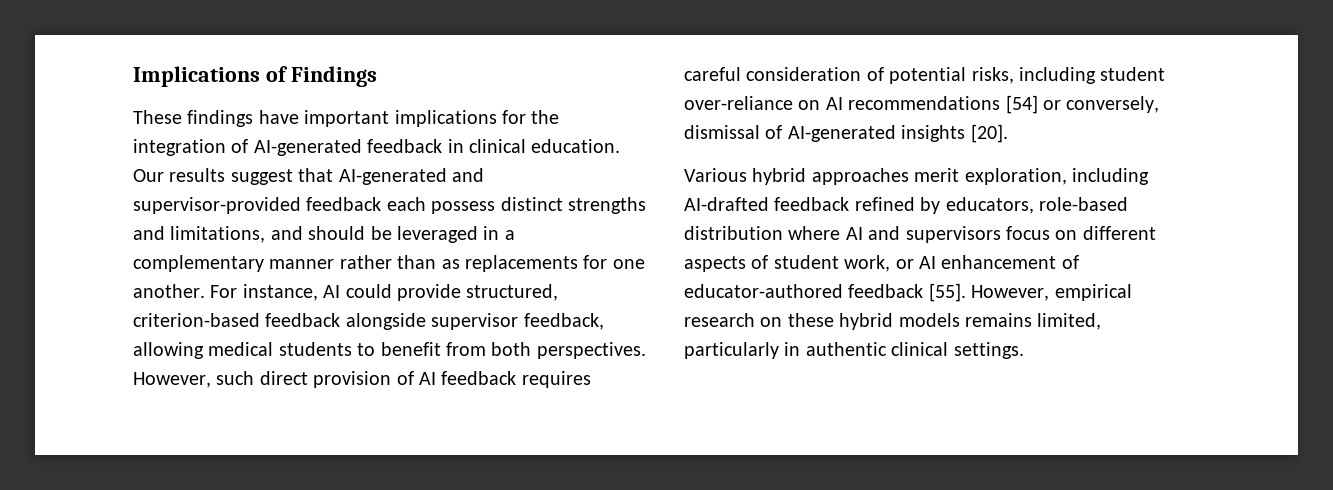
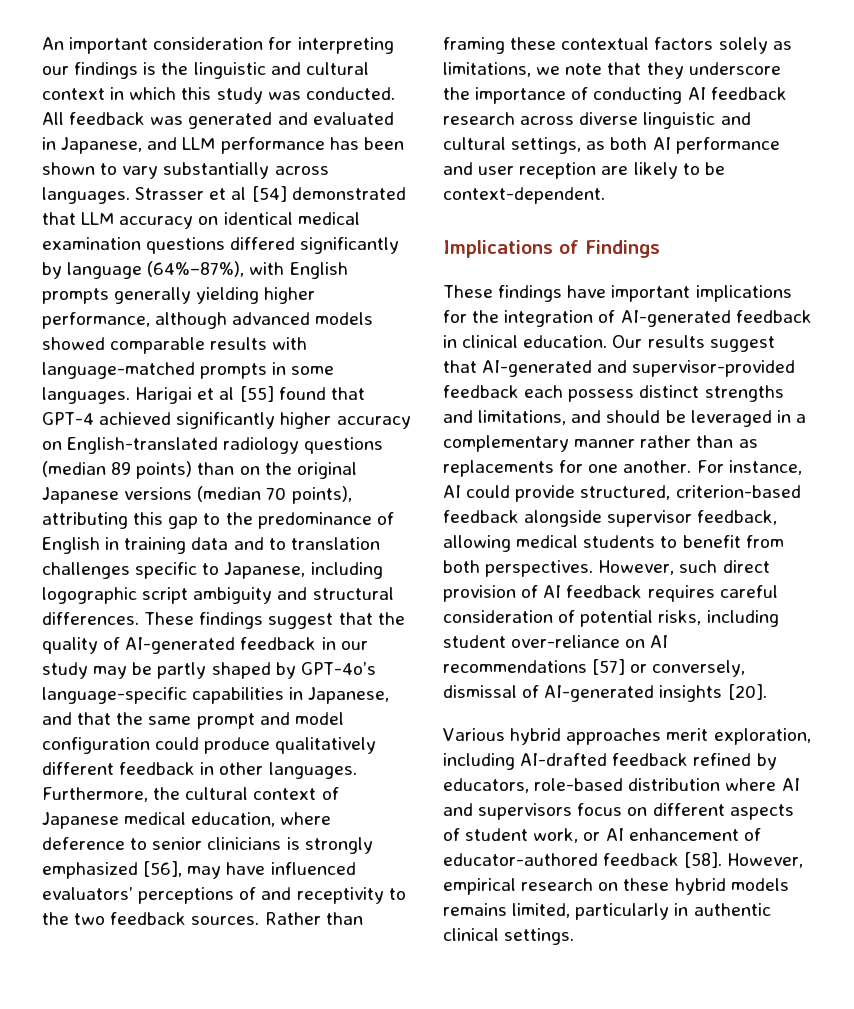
+ An important consideration for interpreting our findings is the linguistic and cultural context in which this study was conducted. All feedback was generated and evaluated in Japanese, and LLM performance has been shown to vary substantially across languages. Strasser et al [54] demonstrated that LLM accuracy on identical medical examination questions differed significantly by language (64%–87%), with English prompts generally yielding higher performance, although advanced models showed comparable results with language-matched prompts in some languages. Harigai et al [55] found that GPT-4 achieved significantly higher accuracy on English-translated radiology questions (median 89 points) than on the original Japanese versions (median 70 points), attributing this gap to the predominance of English in training data and to translation challenges specific to Japanese, including logographic script ambiguity and structural differences. These findings suggest that the quality of AI-generated feedback in our study may be partly shaped by GPT-4o’s language-specific capabilities in Japanese, and that the same prompt and model configuration could produce qualitatively different feedback in other languages. Furthermore, the cultural context of Japanese medical education, where deference to senior clinicians is strongly emphasized [56], may have influenced evaluators’ perceptions of and receptivity to the two feedback sources. Rather than framing these contextual factors solely as limitations, we note that they underscore the importance of conducting AI feedback research across diverse linguistic and cultural settings, as both AI performance and user reception are likely to be context-dependent.
- However, such direct provision of AI feedback requires careful consideration of potential risks, including student over-reliance on AI recommendations [54] or conversely, dismissal of AI-generated insights [20].
+ However, such direct provision of AI feedback requires careful consideration of potential risks, including student over-reliance on AI recommendations [57] or conversely, dismissal of AI-generated insights [20].
- Various hybrid approaches merit exploration, including AI-drafted feedback refined by educators, role-based distribution where AI and supervisors focus on different aspects of student work, or AI enhancement of educator-authored feedback [55].
+ Various hybrid approaches merit exploration, including AI-drafted feedback refined by educators, role-based distribution where AI and supervisors focus on different aspects of student work, or AI enhancement of educator-authored feedback [58].

